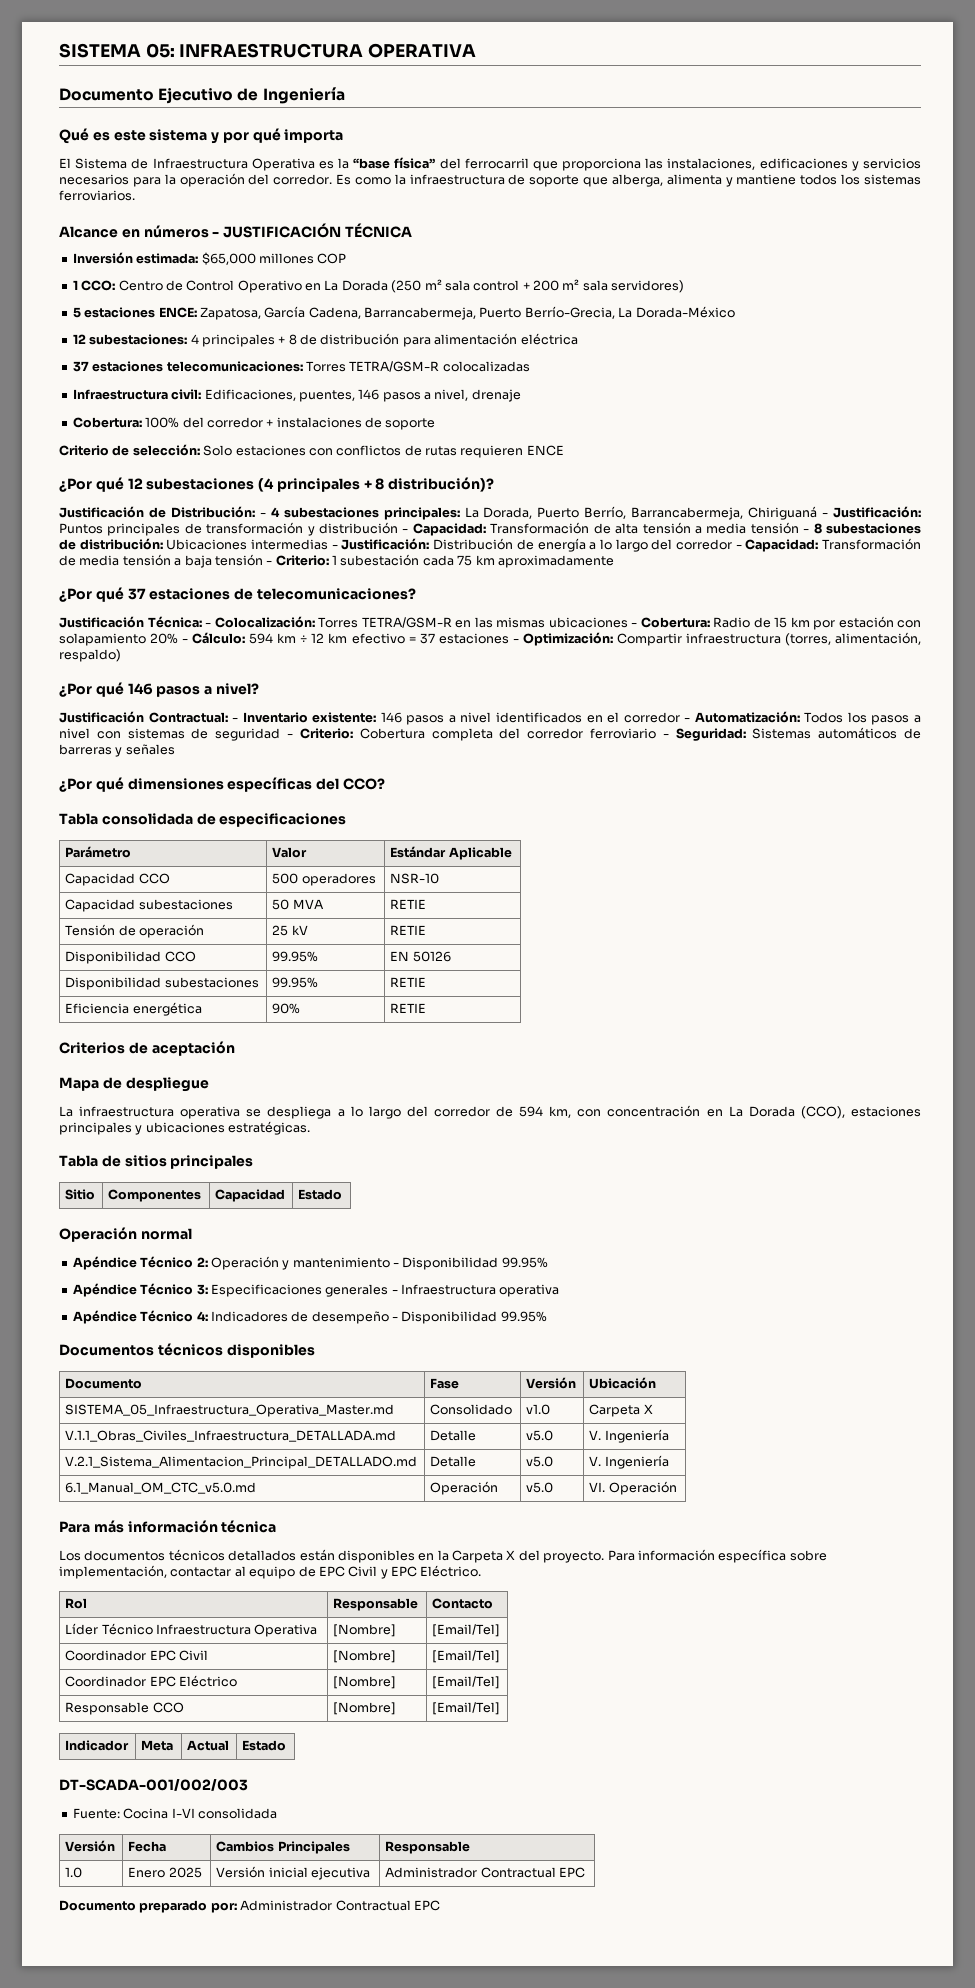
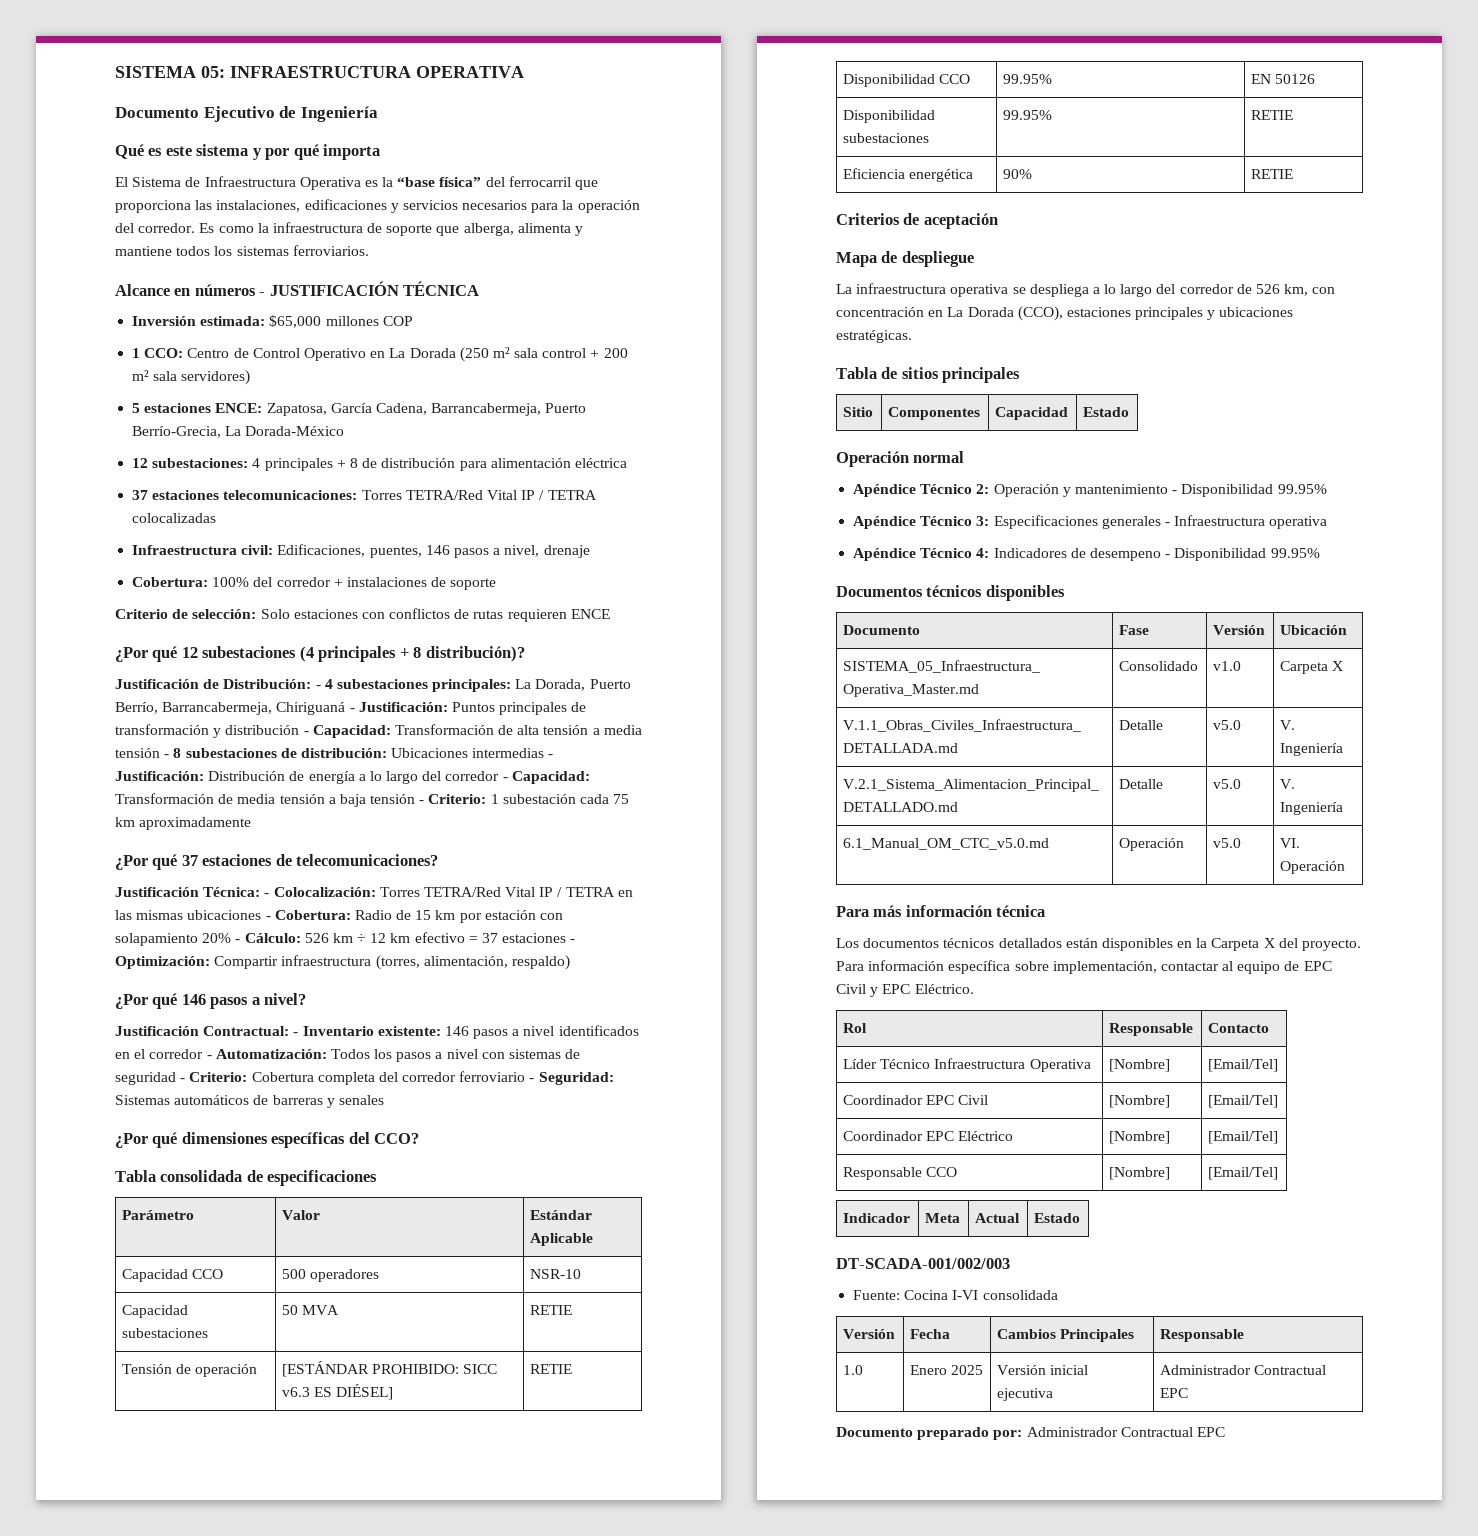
- 37 estaciones telecomunicaciones: Torres TETRA/GSM-R colocalizadas
+ 37 estaciones telecomunicaciones: Torres TETRA/Red Vital IP / TETRA colocalizadas
- Justificación Técnica: - Colocalización: Torres TETRA/GSM-R en las mismas ubicaciones - Cobertura: Radio de 15 km por estación con solapamiento 20% - Cálculo: 594 km ÷ 12 km efectivo = 37 estaciones - Optimización: Compartir infraestructura (torres, alimentación, respaldo)
+ Justificación Técnica: - Colocalización: Torres TETRA/Red Vital IP / TETRA en las mismas ubicaciones - Cobertura: Radio de 15 km por estación con solapamiento 20% - Cálculo: 526 km ÷ 12 km efectivo = 37 estaciones - Optimización: Compartir infraestructura (torres, alimentación, respaldo)
- Justificación Contractual: - Inventario existente: 146 pasos a nivel identificados en el corredor - Automatización: Todos los pasos a nivel con sistemas de seguridad - Criterio: Cobertura completa del corredor ferroviario - Seguridad: Sistemas automáticos de barreras y señales
+ Justificación Contractual: - Inventario existente: 146 pasos a nivel identificados en el corredor - Automatización: Todos los pasos a nivel con sistemas de seguridad - Criterio: Cobertura completa del corredor ferroviario - Seguridad: Sistemas automáticos de barreras y senales
- Tensión de operación | 25 kV | RETIE
+ Tensión de operación | [ESTÁNDAR PROHIBIDO: SICC v6.3 ES DIÉSEL] | RETIE
- La infraestructura operativa se despliega a lo largo del corredor de 594 km, con concentración en La Dorada (CCO), estaciones principales y ubicaciones estratégicas.
+ La infraestructura operativa se despliega a lo largo del corredor de 526 km, con concentración en La Dorada (CCO), estaciones principales y ubicaciones estratégicas.
- Apéndice Técnico 4: Indicadores de desempeño - Disponibilidad 99.95%
+ Apéndice Técnico 4: Indicadores de desempeno - Disponibilidad 99.95%

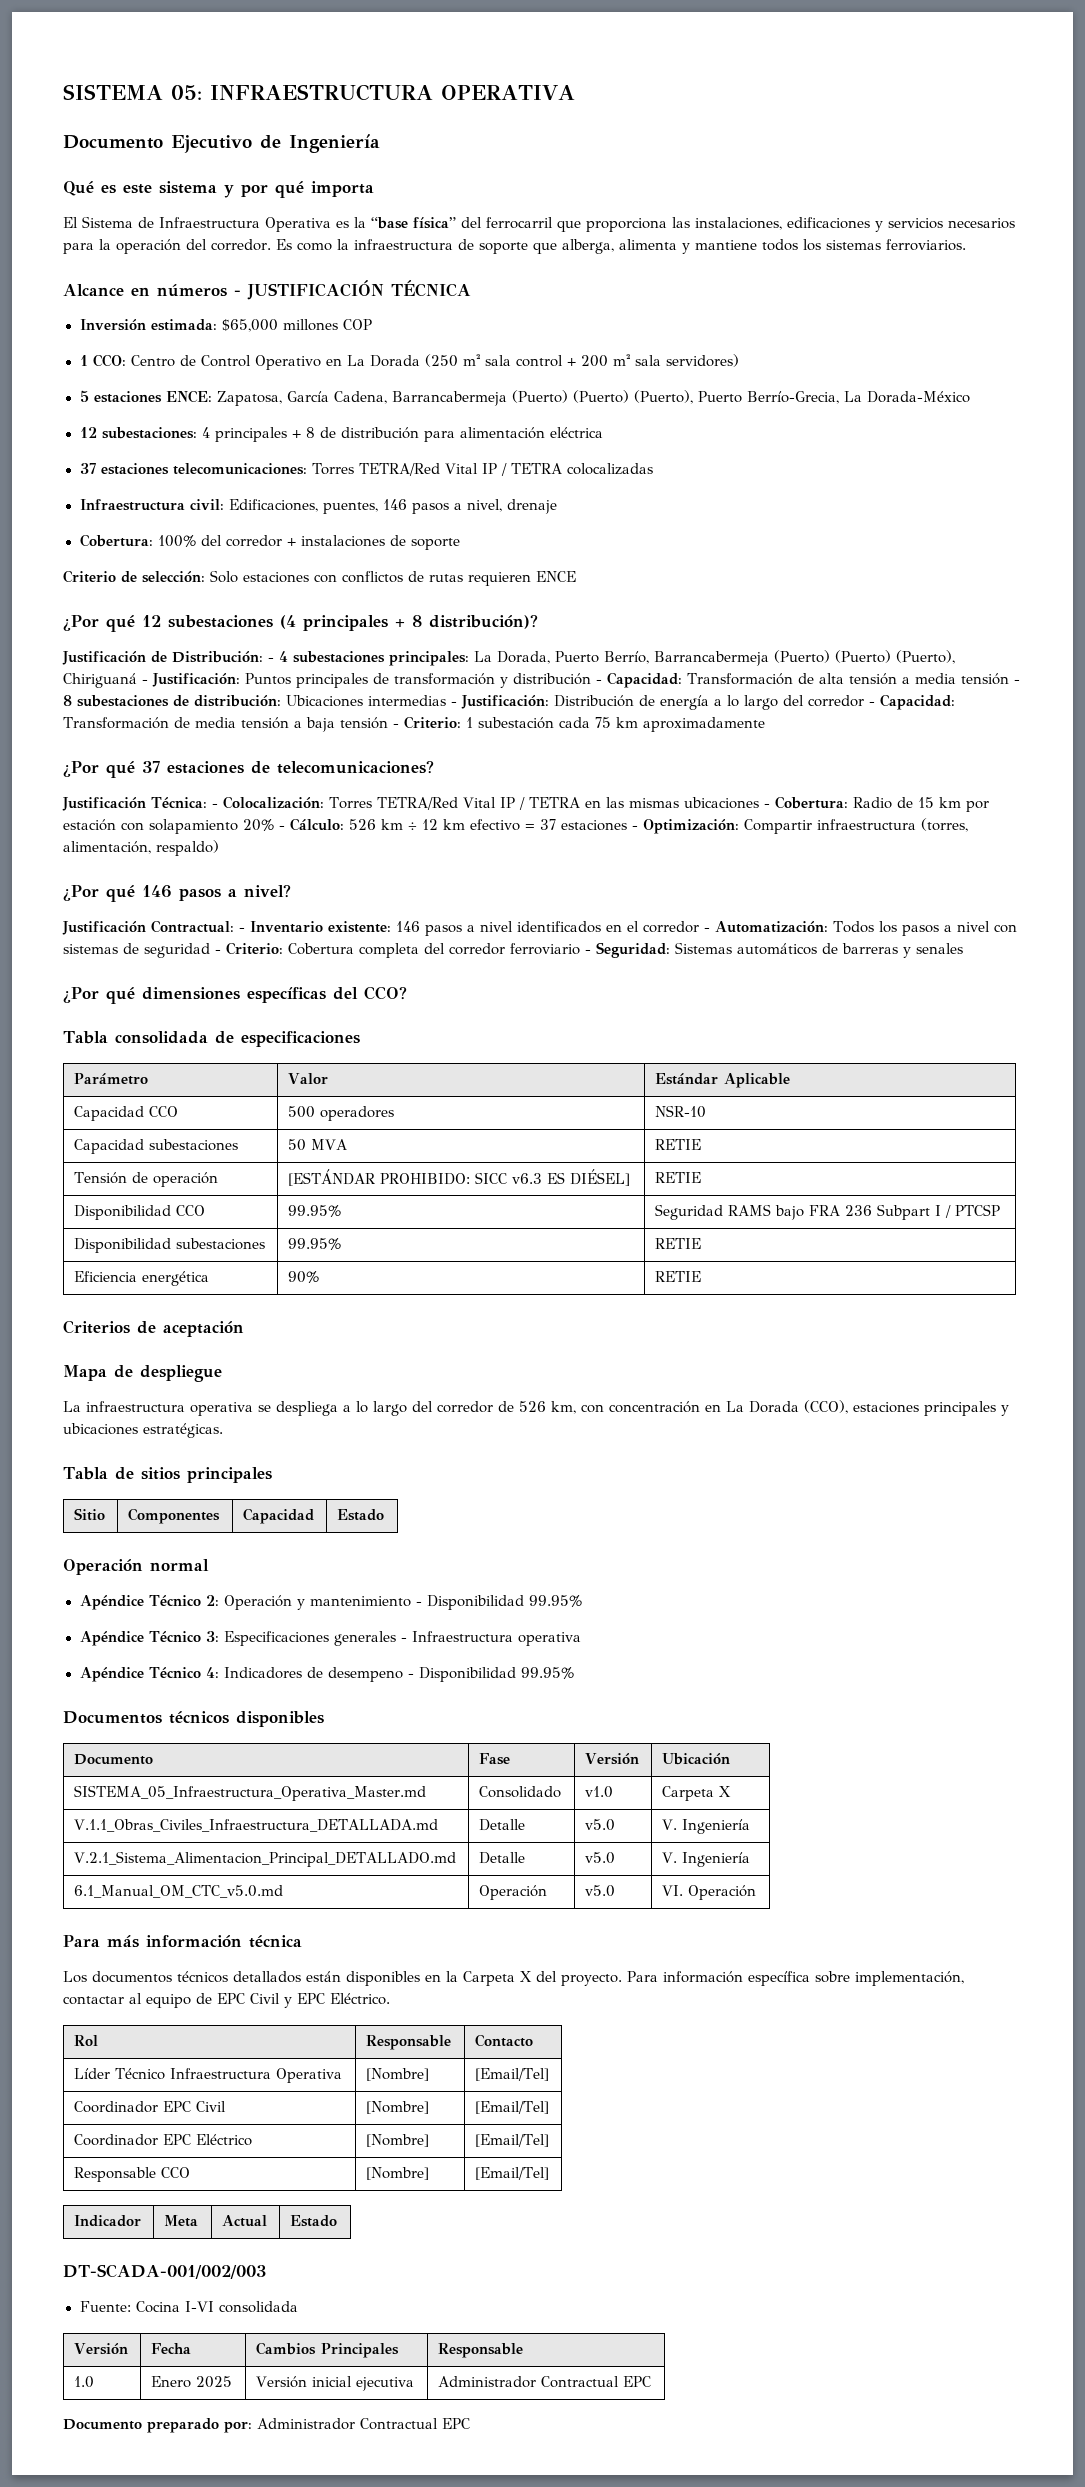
- 5 estaciones ENCE: Zapatosa, García Cadena, Barrancabermeja, Puerto Berrío-Grecia, La Dorada-México
+ 5 estaciones ENCE: Zapatosa, García Cadena, Barrancabermeja (Puerto) (Puerto) (Puerto), Puerto Berrío-Grecia, La Dorada-México
- La Dorada, Puerto Berrío, Barrancabermeja, Chiriguaná - Justificación:
+ La Dorada, Puerto Berrío, Barrancabermeja (Puerto) (Puerto) (Puerto), Chiriguaná - Justificación:
- Disponibilidad CCO | 99.95% | EN 50126
+ Disponibilidad CCO | 99.95% | Seguridad RAMS bajo FRA 236 Subpart I / PTCSP

